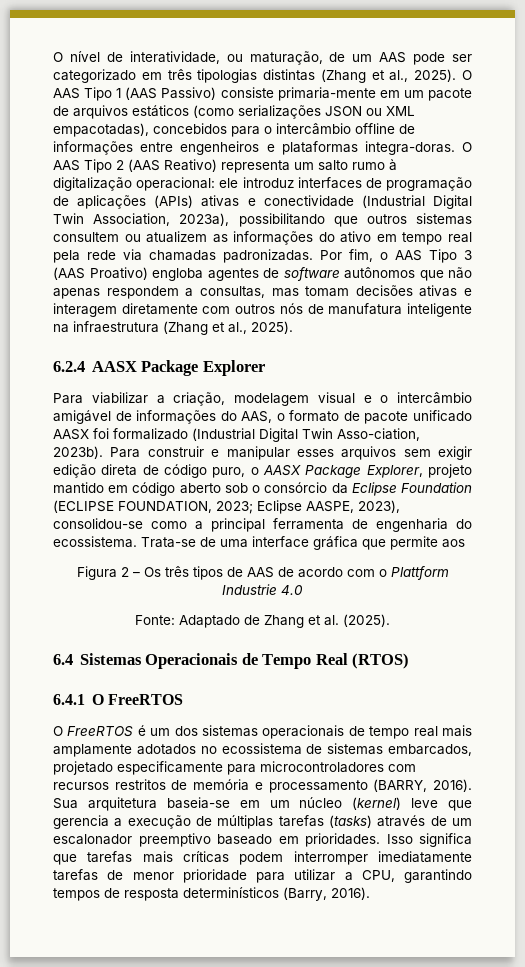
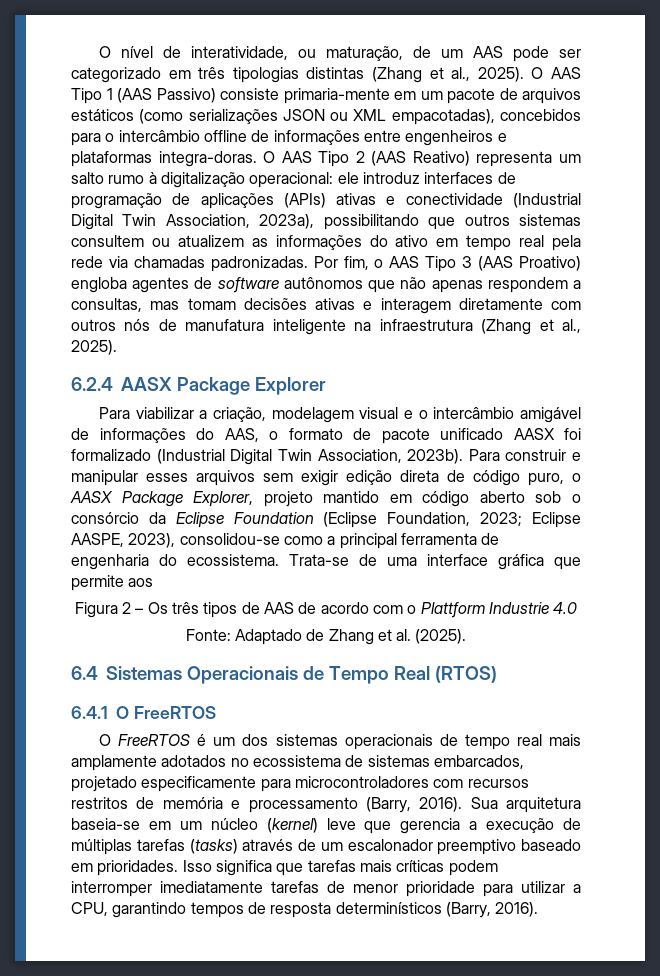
- Para viabilizar a criação, modelagem visual e o intercâmbio amigável de informações do AAS, o formato de pacote unificado AASX foi formalizado (Industrial Digital Twin Asso-ciation, 2023b).
+ Para viabilizar a criação, modelagem visual e o intercâmbio amigável de informações do AAS, o formato de pacote unificado AASX foi formalizado (Industrial Digital Twin Association, 2023b).
- Para construir e manipular esses arquivos sem exigir edição direta de código puro, o AASX Package Explorer, projeto mantido em código aberto sob o consórcio da Eclipse Foundation (ECLIPSE FOUNDATION, 2023; Eclipse AASPE, 2023), consolidou-se como a principal ferramenta de engenharia do ecossistema.
+ Para construir e manipular esses arquivos sem exigir edição direta de código puro, o AASX Package Explorer, projeto mantido em código aberto sob o consórcio da Eclipse Foundation (Eclipse Foundation, 2023; Eclipse AASPE, 2023), consolidou-se como a principal ferramenta de engenharia do ecossistema.
- O FreeRTOS é um dos sistemas operacionais de tempo real mais amplamente adotados no ecossistema de sistemas embarcados, projetado especificamente para microcontroladores com recursos restritos de memória e processamento (BARRY, 2016).
+ O FreeRTOS é um dos sistemas operacionais de tempo real mais amplamente adotados no ecossistema de sistemas embarcados, projetado especificamente para microcontroladores com recursos restritos de memória e processamento (Barry, 2016).

